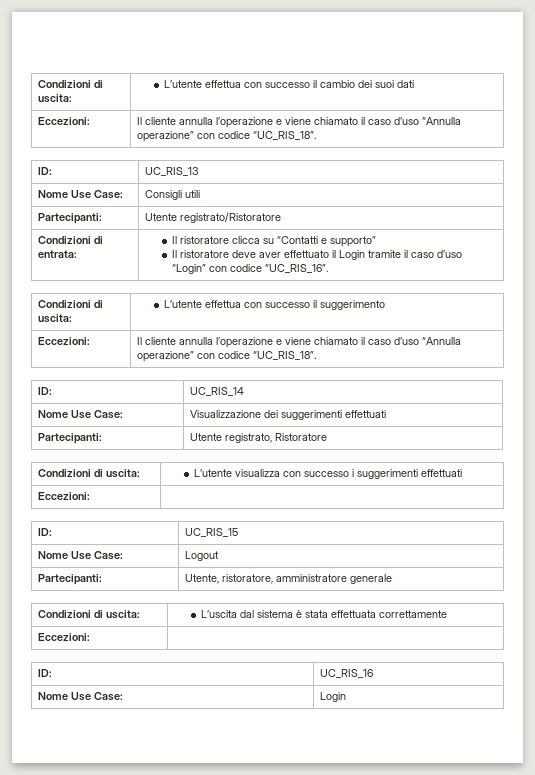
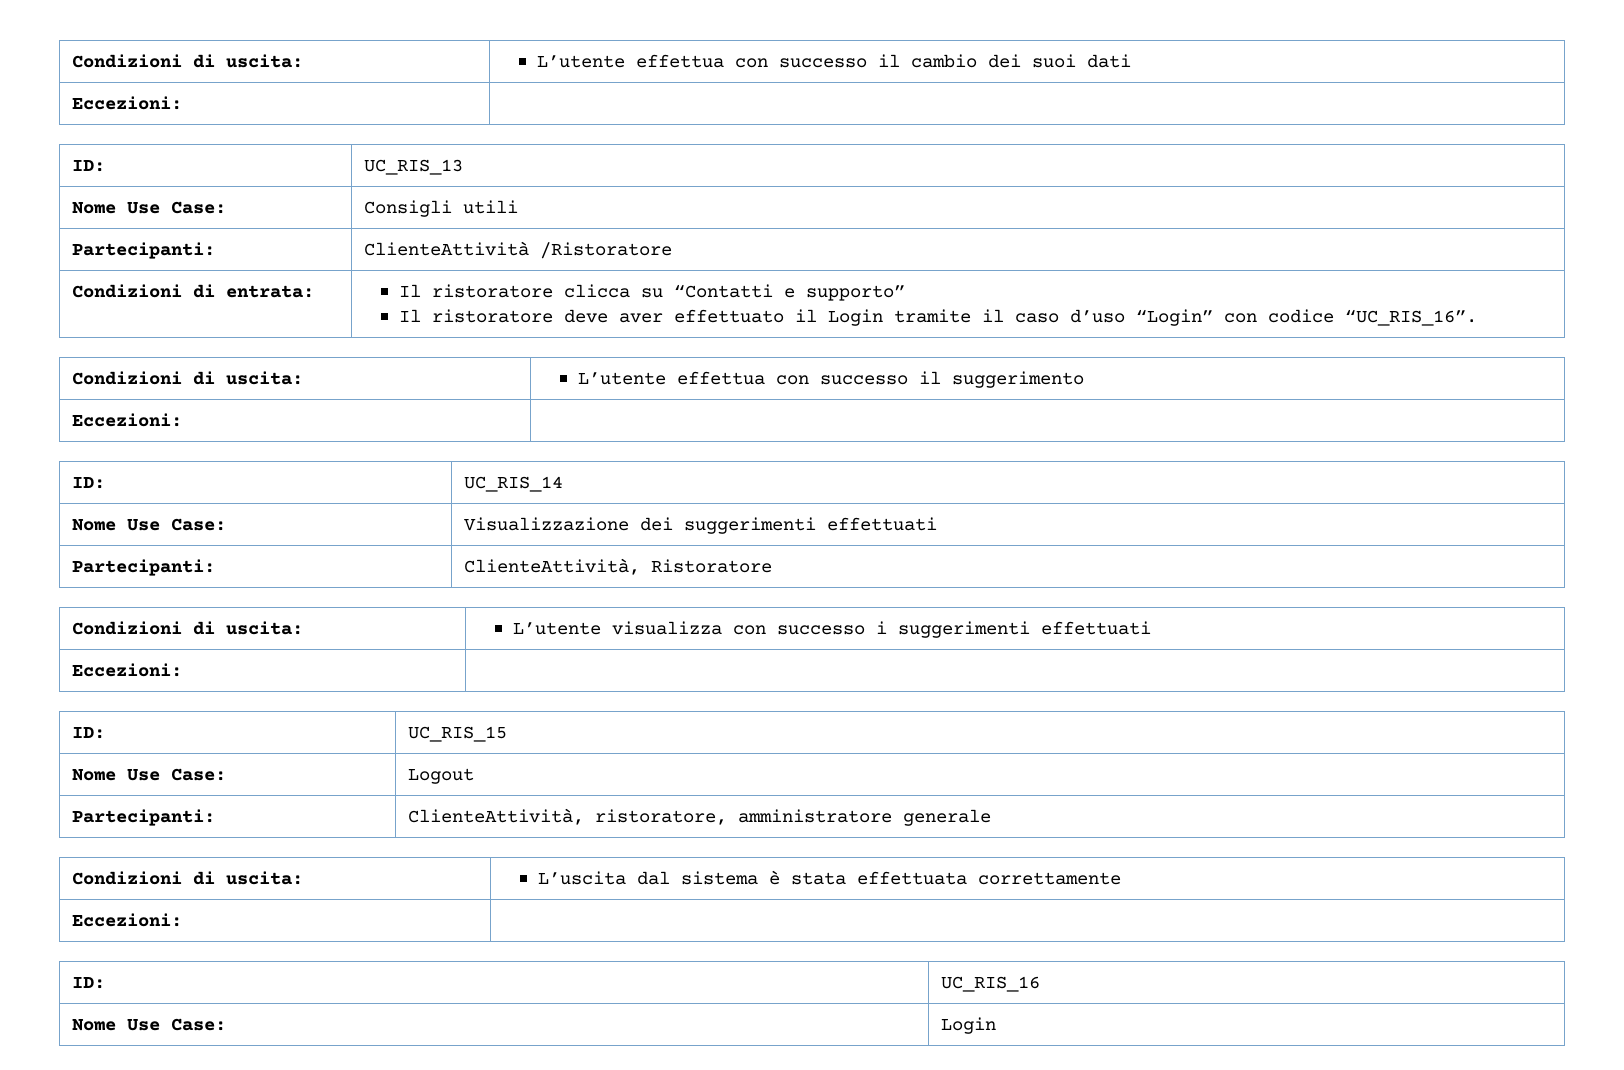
  Condizioni di uscita: | L’utente effettua con successo il cambio dei suoi dati
- Eccezioni: | Il cliente annulla l’operazione e viene chiamato il caso d’uso “Annulla operazione” con codice “UC_RIS_18”.
+ Eccezioni: |
- Partecipanti: | Utente registrato/Ristoratore
+ Partecipanti: | ClienteAttività /Ristoratore
  Condizioni di uscita: | L’utente effettua con successo il suggerimento
- Eccezioni: | Il cliente annulla l’operazione e viene chiamato il caso d’uso “Annulla operazione” con codice “UC_RIS_18”.
+ Eccezioni: |
- Partecipanti: | Utente registrato, Ristoratore
+ Partecipanti: | ClienteAttività, Ristoratore
- Partecipanti: | Utente, ristoratore, amministratore generale
+ Partecipanti: | ClienteAttività, ristoratore, amministratore generale

